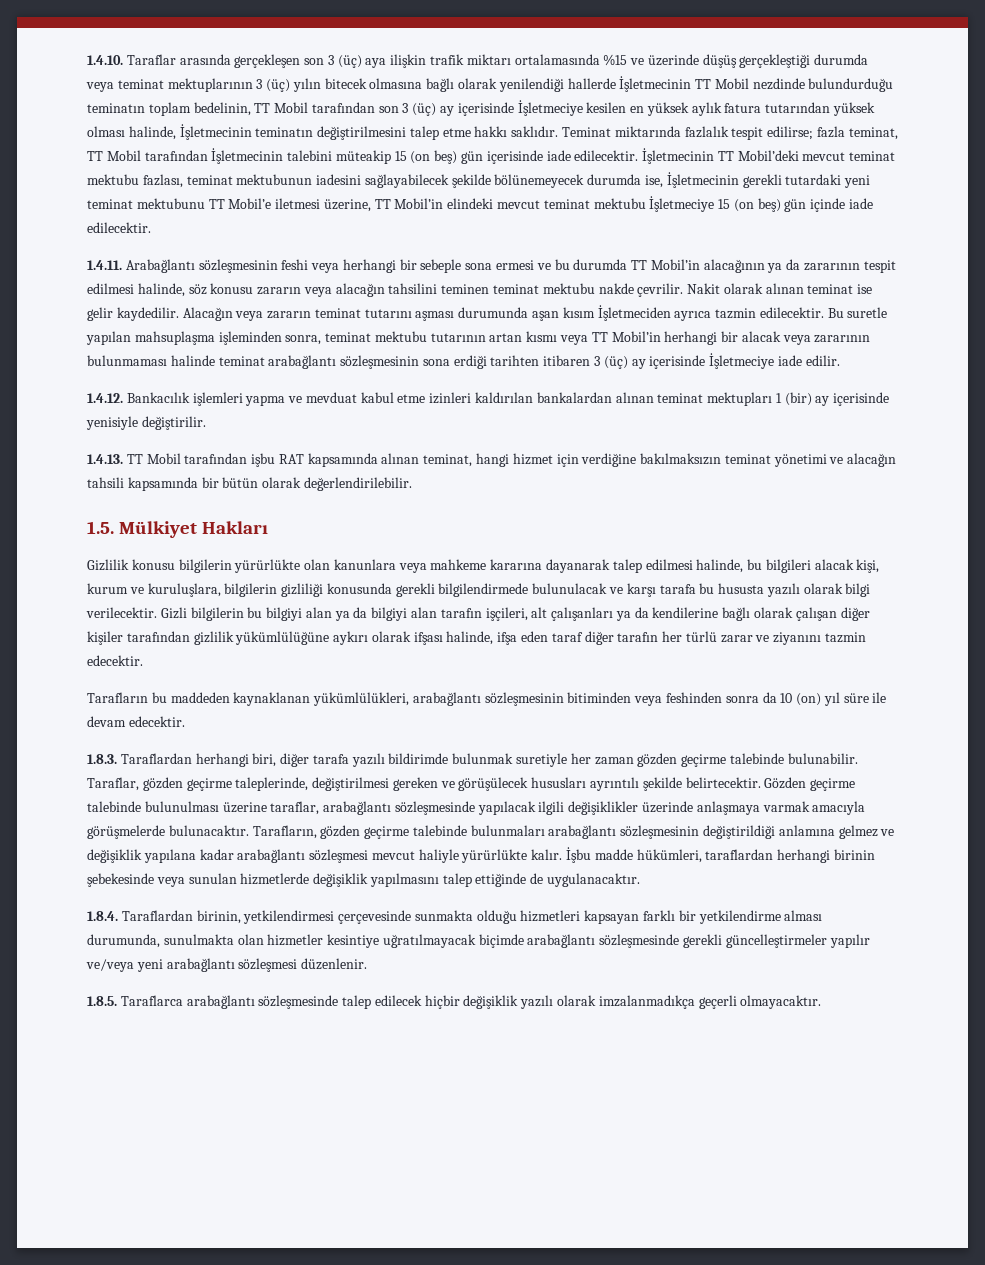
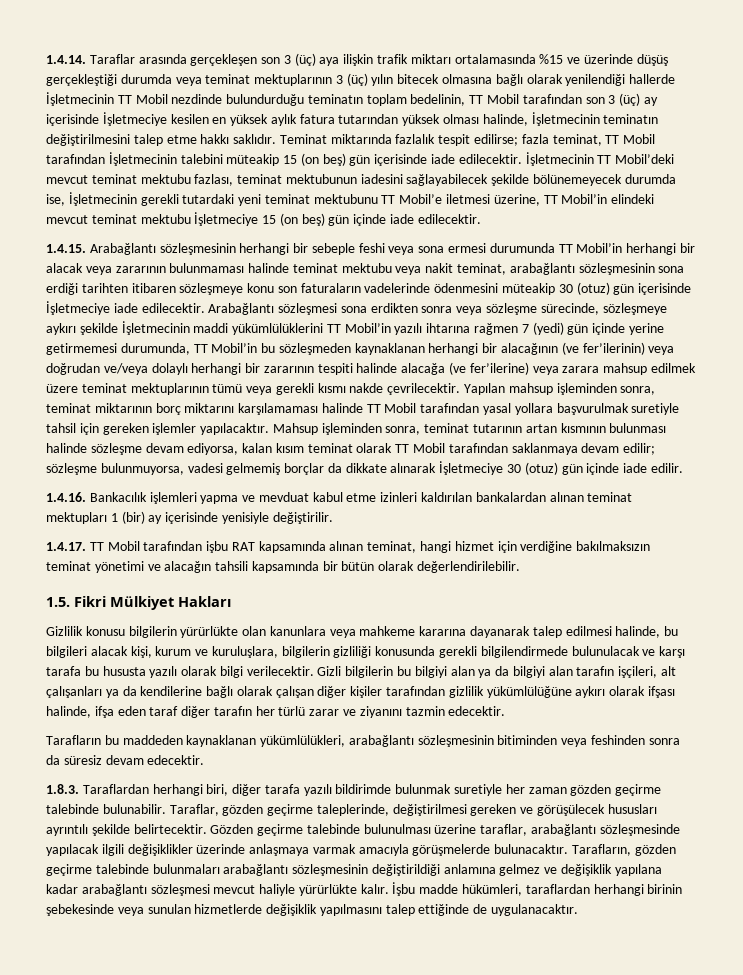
- 1.4.10. Taraflar arasında gerçekleşen son 3 (üç) aya ilişkin trafik miktarı ortalamasında %15 ve üzerinde düşüş gerçekleştiği durumda veya teminat mektuplarının 3 (üç) yılın bitecek olmasına bağlı olarak yenilendiği hallerde İşletmecinin TT Mobil nezdinde bulundurduğu teminatın toplam bedelinin, TT Mobil tarafından son 3 (üç) ay içerisinde İşletmeciye kesilen en yüksek aylık fatura tutarından yüksek olması halinde, İşletmecinin teminatın değiştirilmesini talep etme hakkı saklıdır.
+ 1.4.14. Taraflar arasında gerçekleşen son 3 (üç) aya ilişkin trafik miktarı ortalamasında %15 ve üzerinde düşüş gerçekleştiği durumda veya teminat mektuplarının 3 (üç) yılın bitecek olmasına bağlı olarak yenilendiği hallerde İşletmecinin TT Mobil nezdinde bulundurduğu teminatın toplam bedelinin, TT Mobil tarafından son 3 (üç) ay içerisinde İşletmeciye kesilen en yüksek aylık fatura tutarından yüksek olması halinde, İşletmecinin teminatın değiştirilmesini talep etme hakkı saklıdır.
- 1.4.11. Arabağlantı sözleşmesinin feshi veya herhangi bir sebeple sona ermesi ve bu durumda TT Mobil’in alacağının ya da zararının tespit edilmesi halinde, söz konusu zararın veya alacağın tahsilini teminen teminat mektubu nakde çevrilir. Nakit olarak alınan teminat ise gelir kaydedilir. Alacağın veya zararın teminat tutarını aşması durumunda aşan kısım İşletmeciden ayrıca tazmin edilecektir. Bu suretle yapılan mahsuplaşma işleminden sonra, teminat mektubu tutarının artan kısmı veya TT Mobil’in herhangi bir alacak veya zararının bulunmaması halinde teminat arabağlantı sözleşmesinin sona erdiği tarihten itibaren 3 (üç) ay içerisinde İşletmeciye iade edilir.
+ 1.4.15. Arabağlantı sözleşmesinin herhangi bir sebeple feshi veya sona ermesi durumunda TT Mobil’in herhangi bir alacak veya zararının bulunmaması halinde teminat mektubu veya nakit teminat, arabağlantı sözleşmesinin sona erdiği tarihten itibaren sözleşmeye konu son faturaların vadelerinde ödenmesini müteakip 30 (otuz) gün içerisinde İşletmeciye iade edilecektir. Arabağlantı sözleşmesi sona erdikten sonra veya sözleşme sürecinde, sözleşmeye aykırı şekilde İşletmecinin maddi yükümlülüklerini TT Mobil’in yazılı ihtarına rağmen 7 (yedi) gün içinde yerine getirmemesi durumunda, TT Mobil’in bu sözleşmeden kaynaklanan herhangi bir alacağının (ve fer’ilerinin) veya doğrudan ve/veya dolaylı herhangi bir zararının tespiti halinde alacağa (ve fer’ilerine) veya zarara mahsup edilmek üzere teminat mektuplarının tümü veya gerekli kısmı nakde çevrilecektir. Yapılan mahsup işleminden sonra, teminat miktarının borç miktarını karşılamaması halinde TT Mobil tarafından yasal yollara başvurulmak suretiyle tahsil için gereken işlemler yapılacaktır. Mahsup işleminden sonra, teminat tutarının artan kısmının bulunması halinde sözleşme devam ediyorsa, kalan kısım teminat olarak TT Mobil tarafından saklanmaya devam edilir; sözleşme bulunmuyorsa, vadesi gelmemiş borçlar da dikkate alınarak İşletmeciye 30 (otuz) gün içinde iade edilir.
- 1.4.12. Bankacılık işlemleri yapma ve mevduat kabul etme izinleri kaldırılan bankalardan alınan teminat mektupları 1 (bir) ay içerisinde yenisiyle değiştirilir.
+ 1.4.16. Bankacılık işlemleri yapma ve mevduat kabul etme izinleri kaldırılan bankalardan alınan teminat mektupları 1 (bir) ay içerisinde yenisiyle değiştirilir.
- 1.4.13. TT Mobil tarafından işbu RAT kapsamında alınan teminat, hangi hizmet için verdiğine bakılmaksızın teminat yönetimi ve alacağın tahsili kapsamında bir bütün olarak değerlendirilebilir.
+ 1.4.17. TT Mobil tarafından işbu RAT kapsamında alınan teminat, hangi hizmet için verdiğine bakılmaksızın teminat yönetimi ve alacağın tahsili kapsamında bir bütün olarak değerlendirilebilir.
- 1.5. Mülkiyet Hakları
+ 1.5. Fikri Mülkiyet Hakları
- Tarafların bu maddeden kaynaklanan yükümlülükleri, arabağlantı sözleşmesinin bitiminden veya feshinden sonra da 10 (on) yıl süre ile devam edecektir.
+ Tarafların bu maddeden kaynaklanan yükümlülükleri, arabağlantı sözleşmesinin bitiminden veya feshinden sonra da süresiz devam edecektir.
- 1.8.4. Taraflardan birinin, yetkilendirmesi çerçevesinde sunmakta olduğu hizmetleri kapsayan farklı bir yetkilendirme alması durumunda, sunulmakta olan hizmetler kesintiye uğratılmayacak biçimde arabağlantı sözleşmesinde gerekli güncelleştirmeler yapılır ve/veya yeni arabağlantı sözleşmesi düzenlenir.
- 1.8.5. Taraflarca arabağlantı sözleşmesinde talep edilecek hiçbir değişiklik yazılı olarak imzalanmadıkça geçerli olmayacaktır.

